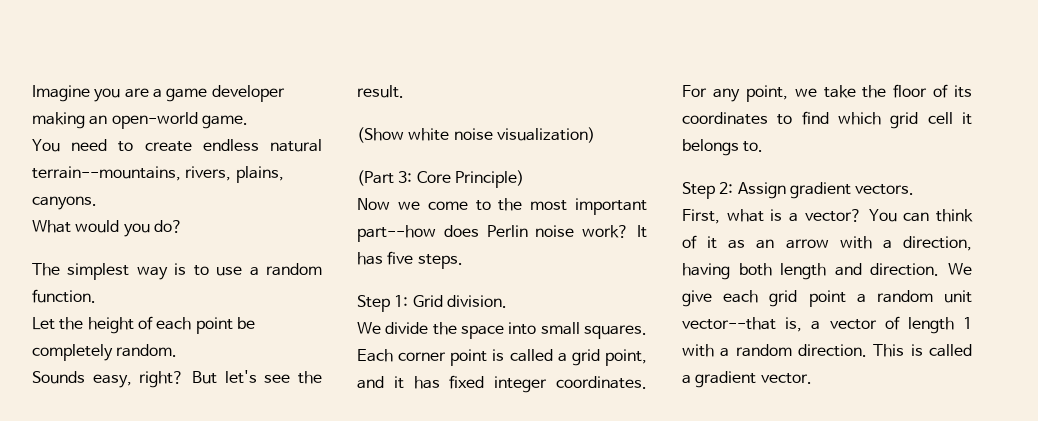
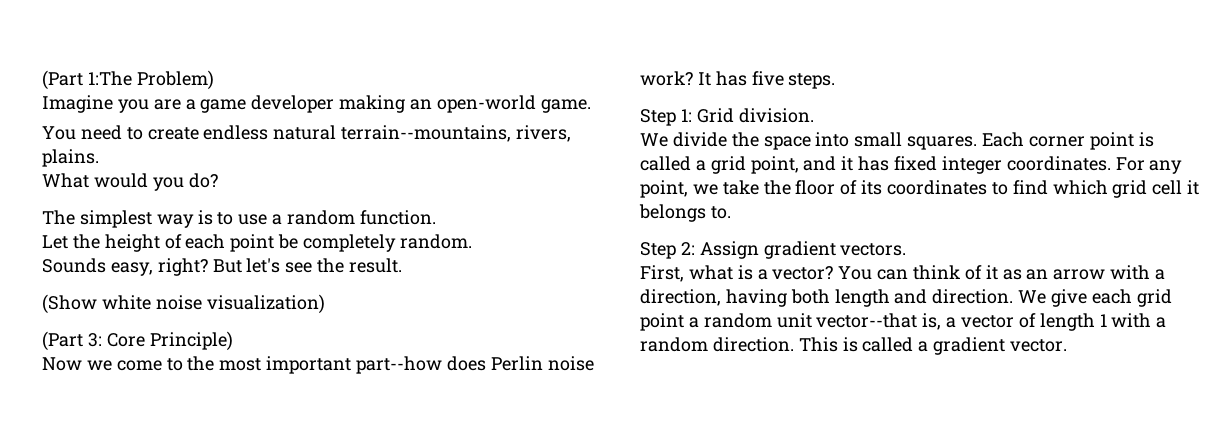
+ (Part 1:The Problem)
- You need to create endless natural terrain--mountains, rivers, plains, canyons.
+ You need to create endless natural terrain--mountains, rivers, plains.

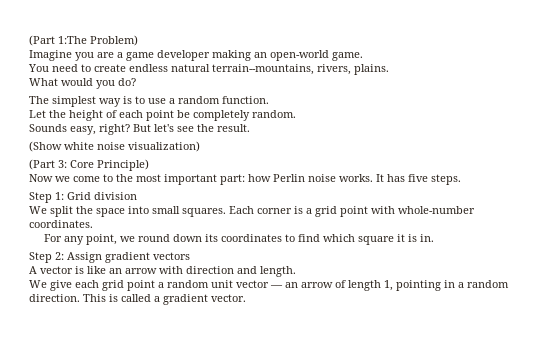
- Now we come to the most important part--how does Perlin noise work?
+ Now we come to the most important part: how Perlin noise works.
- Step 1: Grid division.
- We divide the space into small squares.
+ Step 1: Grid division
+ We split the space into small squares.
- Each corner point is called a grid point, and it has fixed integer coordinates. For any point, we take the floor of its coordinates to find which grid cell it belongs to.
+ Each corner is a grid point with whole-number coordinates.
+ For any point, we round down its coordinates to find which square it is in.
- Step 2: Assign gradient vectors.
- First, what is a vector? You can think of it as an arrow with a direction, having both length and direction. We give each grid point a random unit vector--that is, a vector of length 1 with a random direction.
+ Step 2: Assign gradient vectors
+ A vector is like an arrow with direction and length.
+ We give each grid point a random unit vector — an arrow of length 1, pointing in a random direction.

